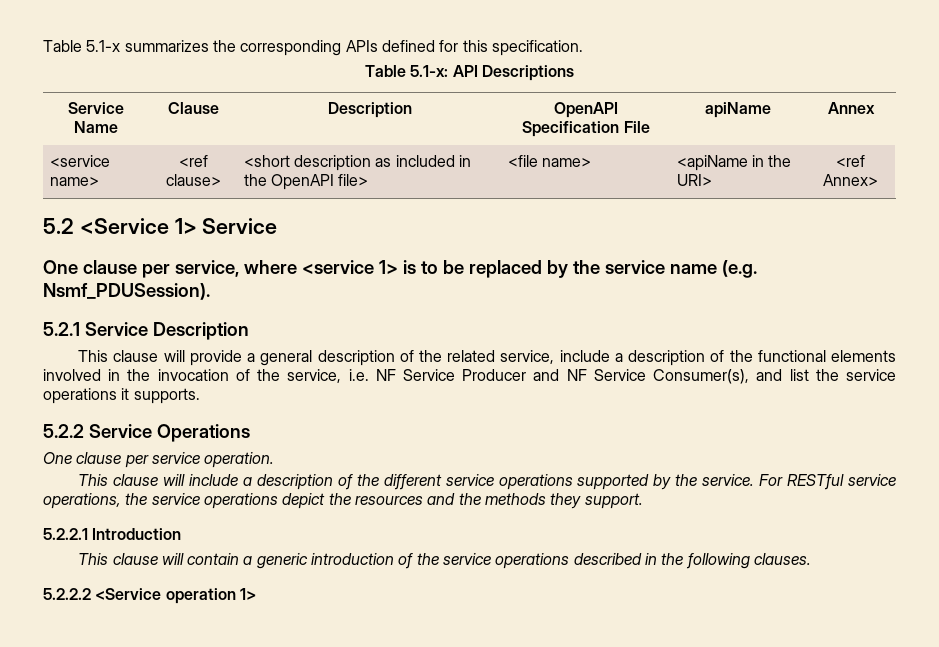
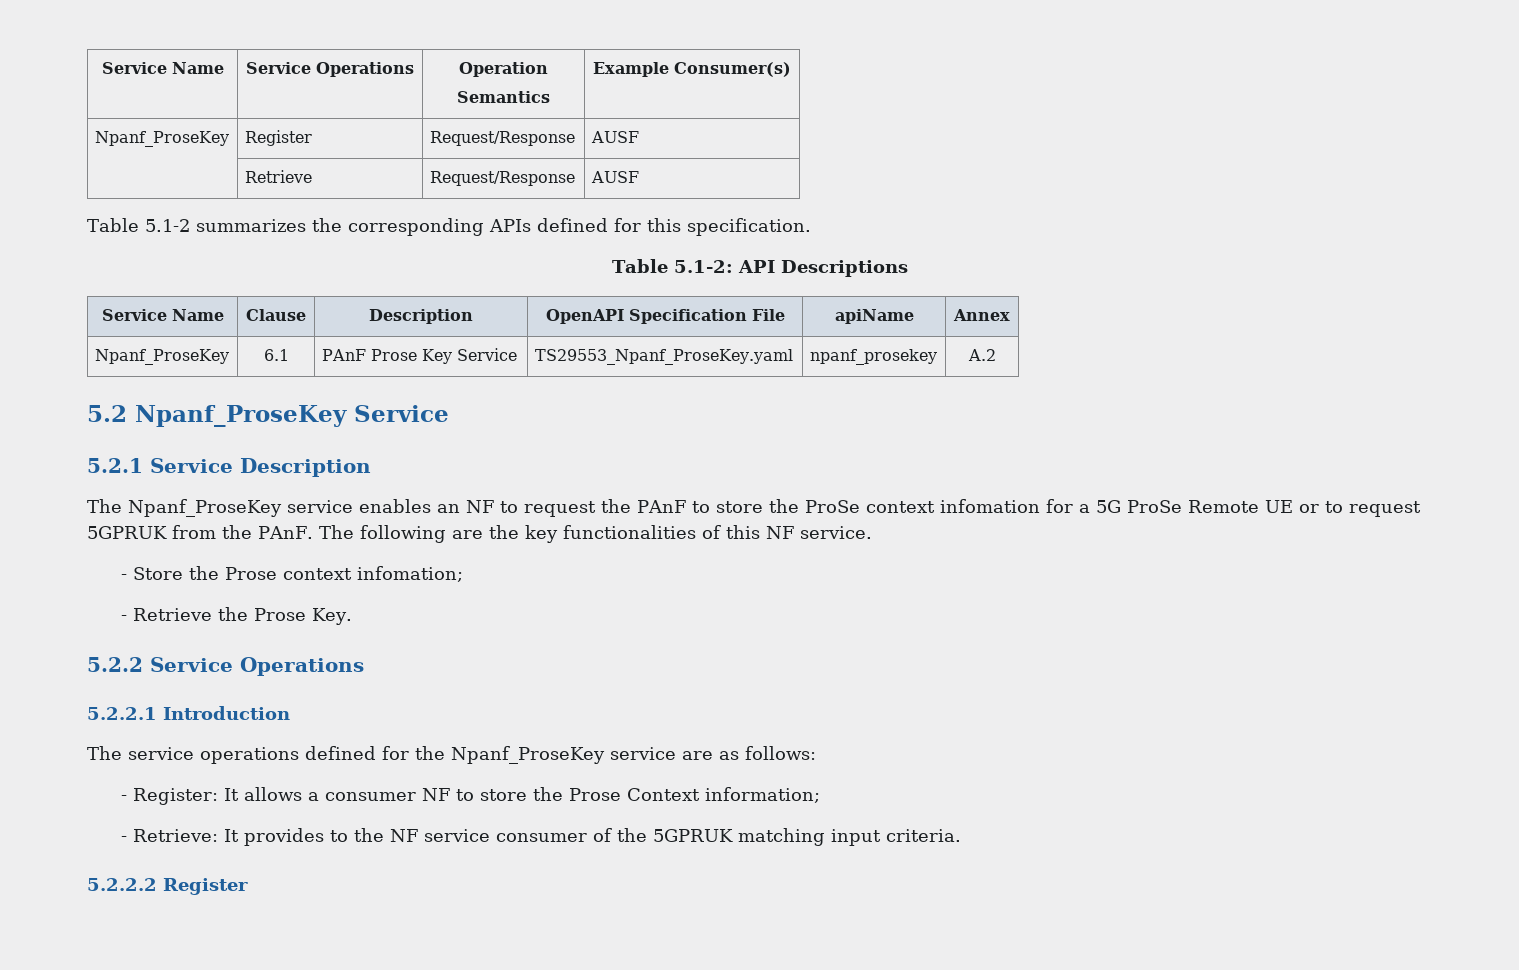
- Table 5.1-x summarizes the corresponding APIs defined for this specification.
+ Service Name | Service Operations | Operation
+ Semantics | Example Consumer(s)
+ Npanf_ProseKey | Register | Request/Response | AUSF
+ | Retrieve | Request/Response | AUSF
+ Table 5.1-2 summarizes the corresponding APIs defined for this specification.
- Table 5.1-x: API Descriptions
+ Table 5.1-2: API Descriptions
- <service name> | <ref clause> | <short description as included in the OpenAPI file> | <file name> | <apiName in the URI> | <ref Annex>
+ Npanf_ProseKey | 6.1 | PAnF Prose Key Service | TS29553_Npanf_ProseKey.yaml | npanf_prosekey | A.2
- 5.2 <Service 1> Service
+ 5.2 Npanf_ProseKey Service
- One clause per service, where <service 1> is to be replaced by the service name (e.g. Nsmf_PDUSession).
  5.2.1 Service Description
- This clause will provide a general description of the related service, include a description of the functional elements involved in the invocation of the service, i.e. NF Service Producer and NF Service Consumer(s), and list the service operations it supports.
+ The Npanf_ProseKey service enables an NF to request the PAnF to store the ProSe context infomation for a 5G ProSe Remote UE or to request 5GPRUK from the PAnF. The following are the key functionalities of this NF service.
+ - Store the Prose context infomation;
+ - Retrieve the Prose Key.
  5.2.2 Service Operations
- One clause per service operation.
- This clause will include a description of the different service operations supported by the service. For RESTful service operations, the service operations depict the resources and the methods they support.
  5.2.2.1 Introduction
- This clause will contain a generic introduction of the service operations described in the following clauses.
- 5.2.2.2 <Service operation 1>
+ The service operations defined for the Npanf_ProseKey service are as follows:
+ - Register: It allows a consumer NF to store the Prose Context information;
+ - Retrieve: It provides to the NF service consumer of the 5GPRUK matching input criteria.
+ 5.2.2.2 Register

